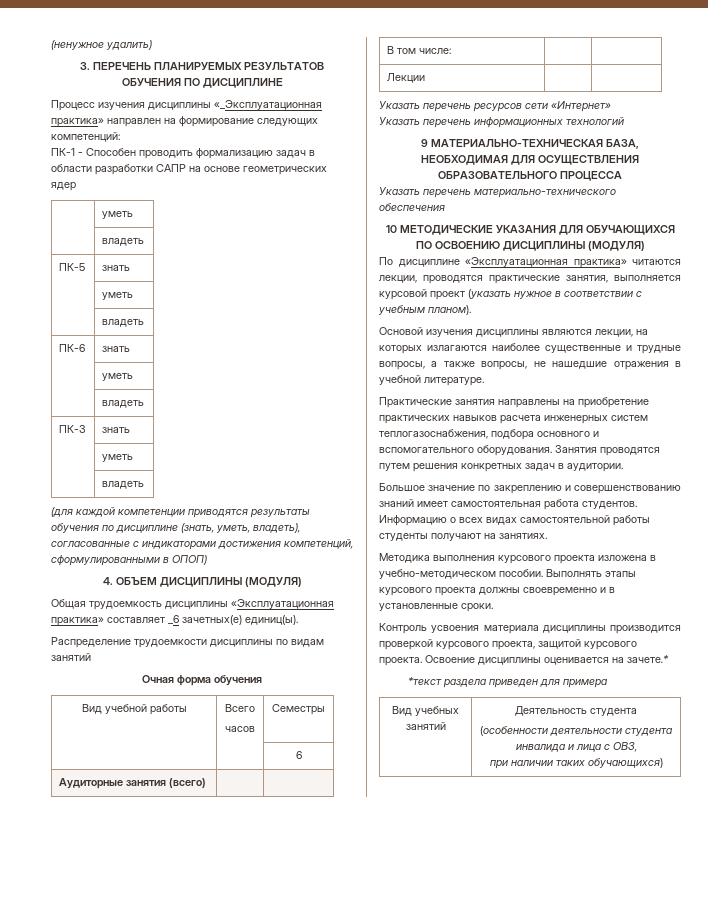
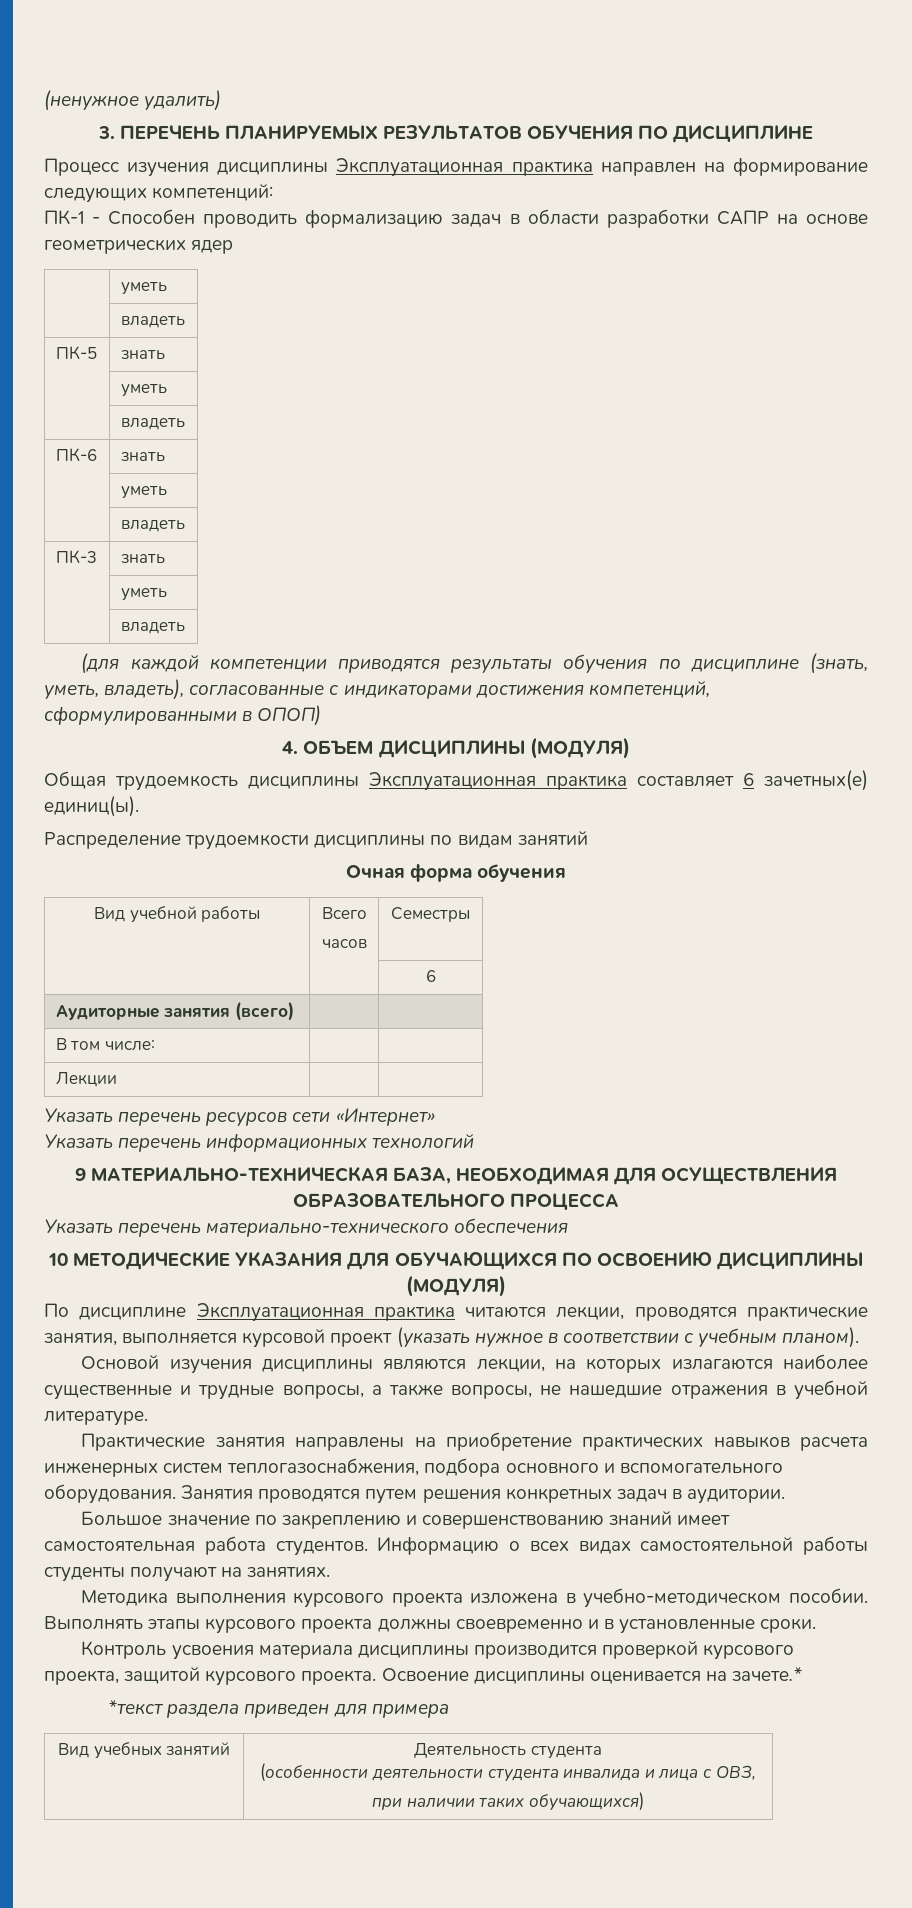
- Процесс изучения дисциплины «_Эксплуатационная практика» направлен на формирование следующих компетенций:
+ Процесс изучения дисциплины Эксплуатационная практика направлен на формирование следующих компетенций:
- Общая трудоемкость дисциплины «Эксплуатационная практика» составляет _6 зачетных(е) единиц(ы).
+ Общая трудоемкость дисциплины Эксплуатационная практика составляет 6 зачетных(е) единиц(ы).
- По дисциплине «Эксплуатационная практика» читаются лекции, проводятся практические занятия, выполняется курсовой проект (указать нужное в соответствии с учебным планом).
+ По дисциплине Эксплуатационная практика читаются лекции, проводятся практические занятия, выполняется курсовой проект (указать нужное в соответствии с учебным планом).

